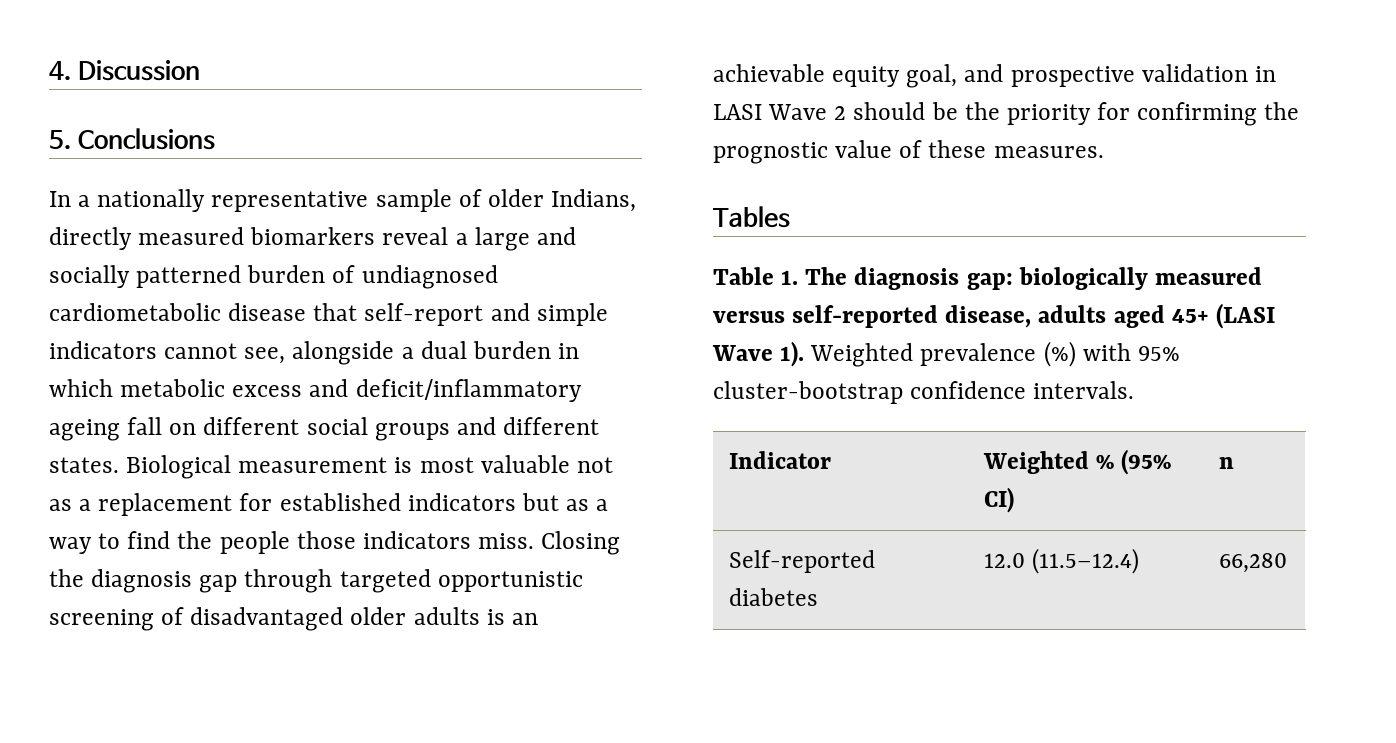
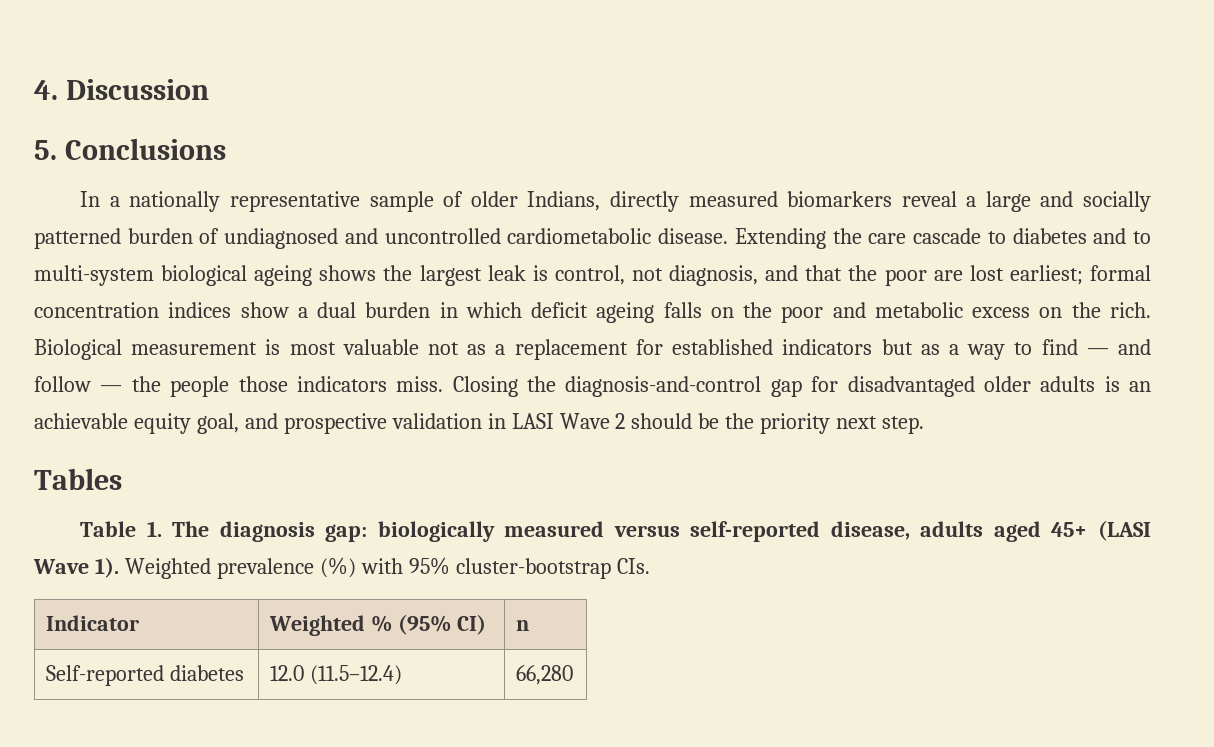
- In a nationally representative sample of older Indians, directly measured biomarkers reveal a large and socially patterned burden of undiagnosed cardiometabolic disease that self-report and simple indicators cannot see, alongside a dual burden in which metabolic excess and deficit/inflammatory ageing fall on different social groups and different states.
+ In a nationally representative sample of older Indians, directly measured biomarkers reveal a large and socially patterned burden of undiagnosed and uncontrolled cardiometabolic disease. Extending the care cascade to diabetes and to multi-system biological ageing shows the largest leak is control, not diagnosis, and that the poor are lost earliest; formal concentration indices show a dual burden in which deficit ageing falls on the poor and metabolic excess on the rich.
- Biological measurement is most valuable not as a replacement for established indicators but as a way to find the people those indicators miss.
+ Biological measurement is most valuable not as a replacement for established indicators but as a way to find — and follow — the people those indicators miss.
- Closing the diagnosis gap through targeted opportunistic screening of disadvantaged older adults is an achievable equity goal, and prospective validation in LASI Wave 2 should be the priority for confirming the prognostic value of these measures.
+ Closing the diagnosis-and-control gap for disadvantaged older adults is an achievable equity goal, and prospective validation in LASI Wave 2 should be the priority next step.
- Weighted prevalence (%) with 95% cluster-bootstrap confidence intervals.
+ Weighted prevalence (%) with 95% cluster-bootstrap CIs.

